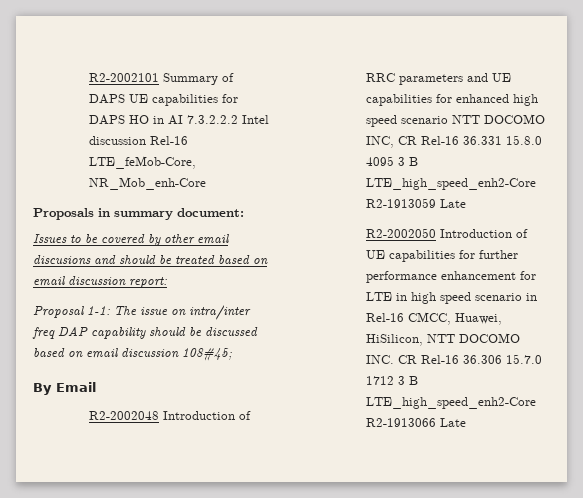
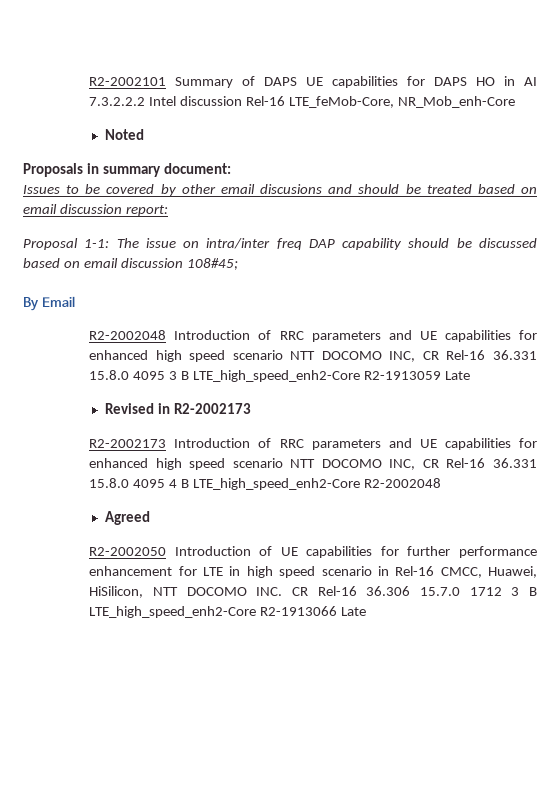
+ Noted
+ Revised in R2-2002173
+ R2-2002173 Introduction of RRC parameters and UE capabilities for enhanced high speed scenario NTT DOCOMO INC, CR Rel-16 36.331 15.8.0 4095 4 B LTE_high_speed_enh2-Core R2-2002048
+ Agreed

